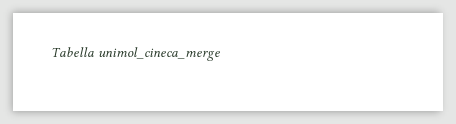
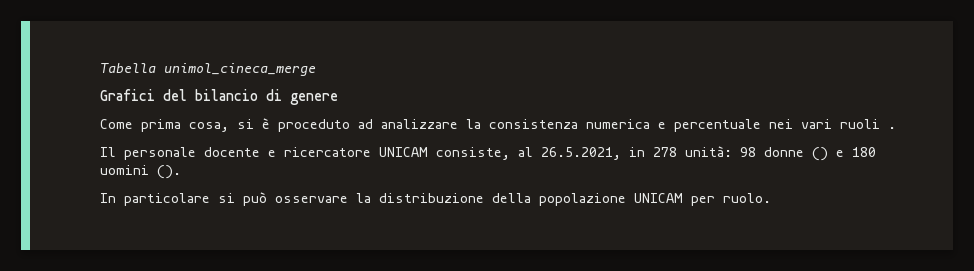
+ Grafici del bilancio di genere
+ Come prima cosa, si è proceduto ad analizzare la consistenza numerica e percentuale nei vari ruoli .
+ Il personale docente e ricercatore UNICAM consiste, al 26.5.2021, in 278 unità: 98 donne () e 180 uomini ().
+ In particolare si può osservare la distribuzione della popolazione UNICAM per ruolo.

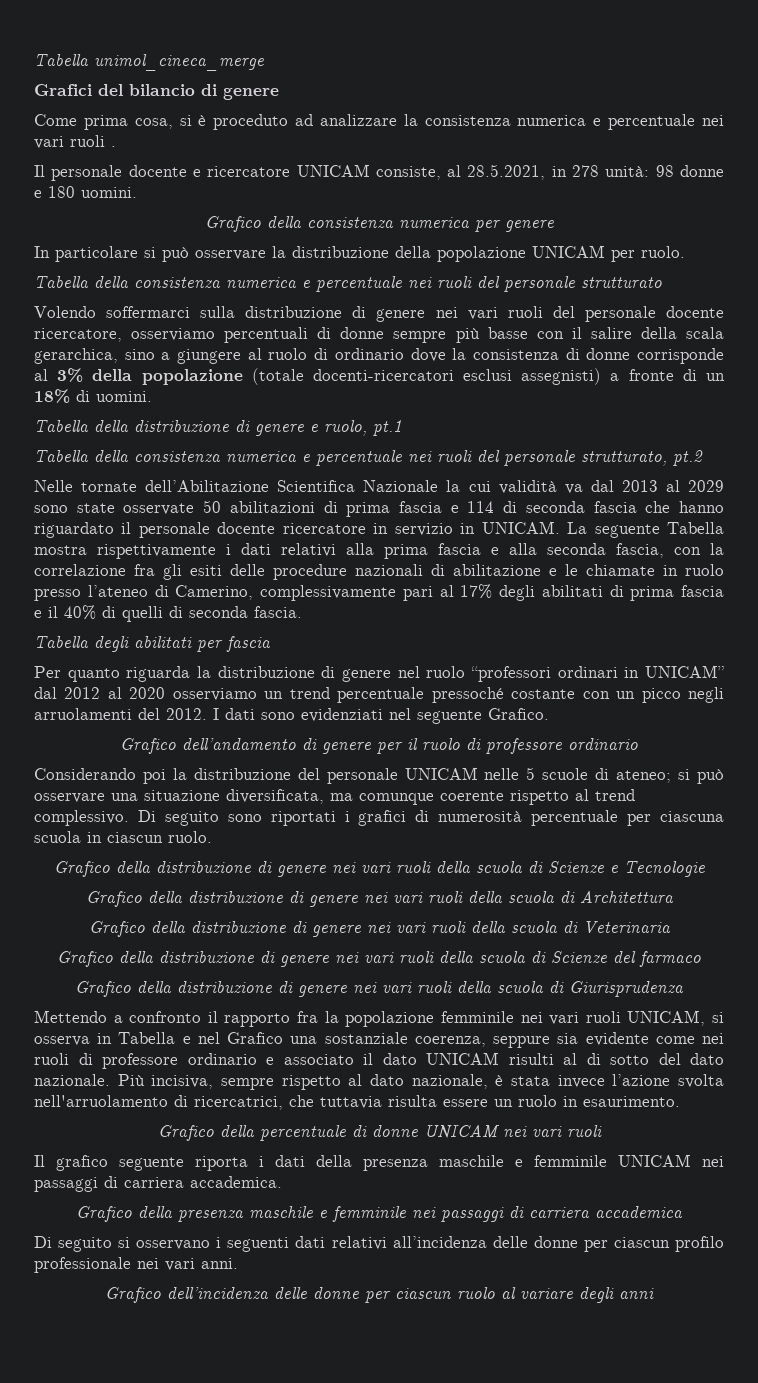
- Il personale docente e ricercatore UNICAM consiste, al 26.5.2021, in 278 unità: 98 donne () e 180 uomini ().
+ Il personale docente e ricercatore UNICAM consiste, al 28.5.2021, in 278 unità: 98 donne e 180 uomini.
+ Grafico della consistenza numerica per genere
+ Tabella della consistenza numerica e percentuale nei ruoli del personale strutturato
+ Volendo soffermarci sulla distribuzione di genere nei vari ruoli del personale docente ricercatore, osserviamo percentuali di donne sempre più basse con il salire della scala gerarchica, sino a giungere al ruolo di ordinario dove la consistenza di donne corrisponde al 3% della popolazione (totale docenti-ricercatori esclusi assegnisti) a fronte di un 18% di uomini.
+ Tabella della distribuzione di genere e ruolo, pt.1
+ Tabella della consistenza numerica e percentuale nei ruoli del personale strutturato, pt.2
+ Nelle tornate dell’Abilitazione Scientifica Nazionale la cui validità va dal 2013 al 2029 sono state osservate 50 abilitazioni di prima fascia e 114 di seconda fascia che hanno riguardato il personale docente ricercatore in servizio in UNICAM. La seguente Tabella mostra rispettivamente i dati relativi alla prima fascia e alla seconda fascia, con la correlazione fra gli esiti delle procedure nazionali di abilitazione e le chiamate in ruolo presso l’ateneo di Camerino, complessivamente pari al 17% degli abilitati di prima fascia e il 40% di quelli di seconda fascia.
+ Tabella degli abilitati per fascia
+ Per quanto riguarda la distribuzione di genere nel ruolo “professori ordinari in UNICAM” dal 2012 al 2020 osserviamo un trend percentuale pressoché costante con un picco negli arruolamenti del 2012. I dati sono evidenziati nel seguente Grafico.
+ Grafico dell’andamento di genere per il ruolo di professore ordinario
+ Considerando poi la distribuzione del personale UNICAM nelle 5 scuole di ateneo; si può osservare una situazione diversificata, ma comunque coerente rispetto al trend complessivo. Di seguito sono riportati i grafici di numerosità percentuale per ciascuna scuola in ciascun ruolo.
+ Grafico della distribuzione di genere nei vari ruoli della scuola di Scienze e Tecnologie
+ Grafico della distribuzione di genere nei vari ruoli della scuola di Architettura
+ Grafico della distribuzione di genere nei vari ruoli della scuola di Veterinaria
+ Grafico della distribuzione di genere nei vari ruoli della scuola di Scienze del farmaco
+ Grafico della distribuzione di genere nei vari ruoli della scuola di Giurisprudenza
+ Mettendo a confronto il rapporto fra la popolazione femminile nei vari ruoli UNICAM, si osserva in Tabella e nel Grafico una sostanziale coerenza, seppure sia evidente come nei ruoli di professore ordinario e associato il dato UNICAM risulti al di sotto del dato nazionale. Più incisiva, sempre rispetto al dato nazionale, è stata invece l’azione svolta nell'arruolamento di ricercatrici, che tuttavia risulta essere un ruolo in esaurimento.
+ Grafico della percentuale di donne UNICAM nei vari ruoli
+ Il grafico seguente riporta i dati della presenza maschile e femminile UNICAM nei passaggi di carriera accademica.
+ Grafico della presenza maschile e femminile nei passaggi di carriera accademica
+ Di seguito si osservano i seguenti dati relativi all’incidenza delle donne per ciascun profilo professionale nei vari anni.
+ Grafico dell’incidenza delle donne per ciascun ruolo al variare degli anni

